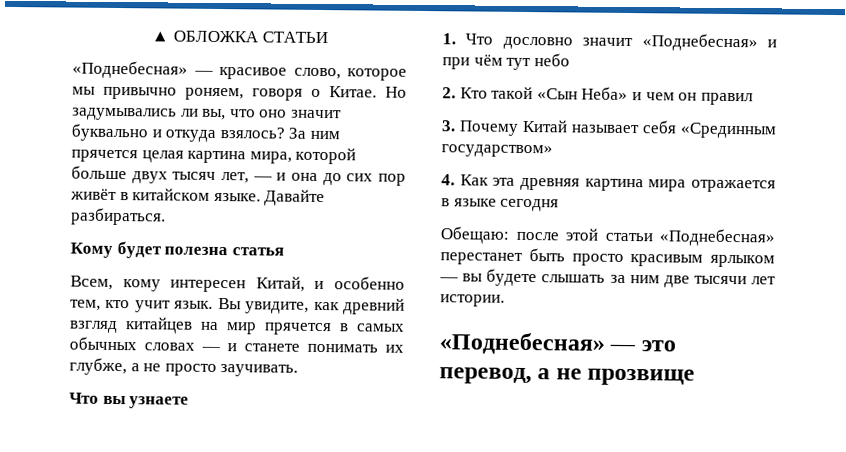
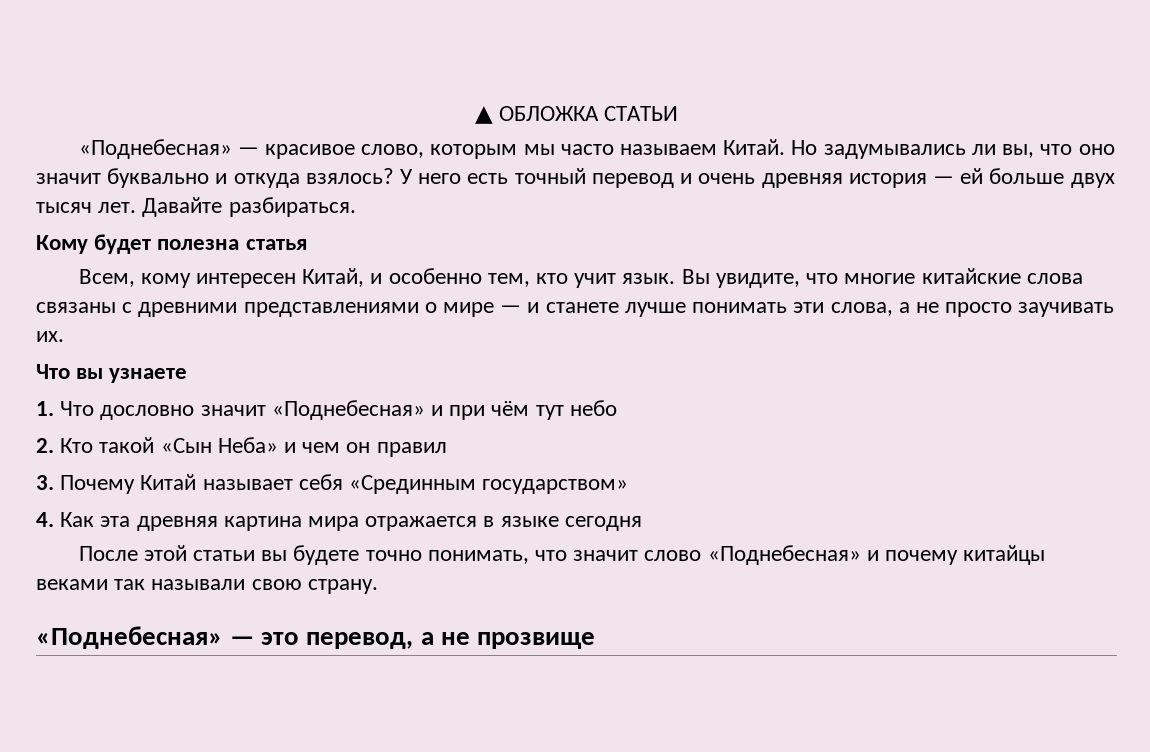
- «Поднебесная» — красивое слово, которое мы привычно роняем, говоря о Китае.
+ «Поднебесная» — красивое слово, которым мы часто называем Китай.
- За ним прячется целая картина мира, которой больше двух тысяч лет, — и она до сих пор живёт в китайском языке.
+ У него есть точный перевод и очень древняя история — ей больше двух тысяч лет.
- Вы увидите, как древний взгляд китайцев на мир прячется в самых обычных словах — и станете понимать их глубже, а не просто заучивать.
+ Вы увидите, что многие китайские слова связаны с древними представлениями о мире — и станете лучше понимать эти слова, а не просто заучивать их.
- Обещаю: после этой статьи «Поднебесная» перестанет быть просто красивым ярлыком — вы будете слышать за ним две тысячи лет истории.
+ После этой статьи вы будете точно понимать, что значит слово «Поднебесная» и почему китайцы веками так называли свою страну.

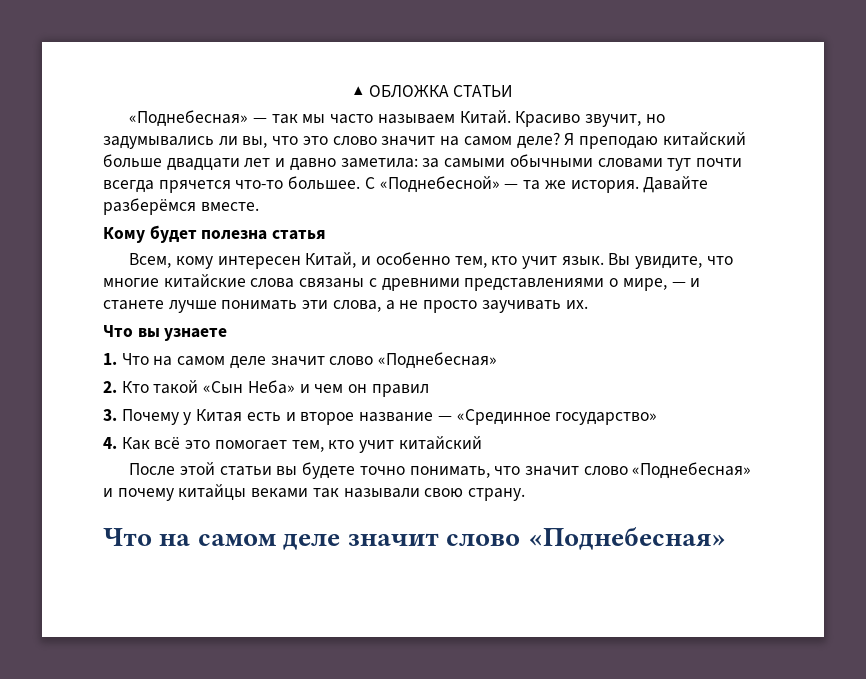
- «Поднебесная» — красивое слово, которым мы часто называем Китай.
+ «Поднебесная» — так мы часто называем Китай.
- Но задумывались ли вы, что оно значит буквально и откуда взялось? У него есть точный перевод и очень древняя история — ей больше двух тысяч лет. Давайте разбираться.
+ Красиво звучит, но задумывались ли вы, что это слово значит на самом деле? Я преподаю китайский больше двадцати лет и давно заметила: за самыми обычными словами тут почти всегда прячется что-то большее. С «Поднебесной» — та же история. Давайте разберёмся вместе.
- Вы увидите, что многие китайские слова связаны с древними представлениями о мире — и станете лучше понимать эти слова, а не просто заучивать их.
+ Вы увидите, что многие китайские слова связаны с древними представлениями о мире, — и станете лучше понимать эти слова, а не просто заучивать их.
- 1. Что дословно значит «Поднебесная» и при чём тут небо
+ 1. Что на самом деле значит слово «Поднебесная»
- 3. Почему Китай называет себя «Срединным государством»
- 4. Как эта древняя картина мира отражается в языке сегодня
+ 3. Почему у Китая есть и второе название — «Срединное государство»
+ 4. Как всё это помогает тем, кто учит китайский
  После этой статьи вы будете точно понимать, что значит слово «Поднебесная» и почему китайцы веками так называли свою страну.
- «Поднебесная» — это перевод, а не прозвище
+ Что на самом деле значит слово «Поднебесная»

